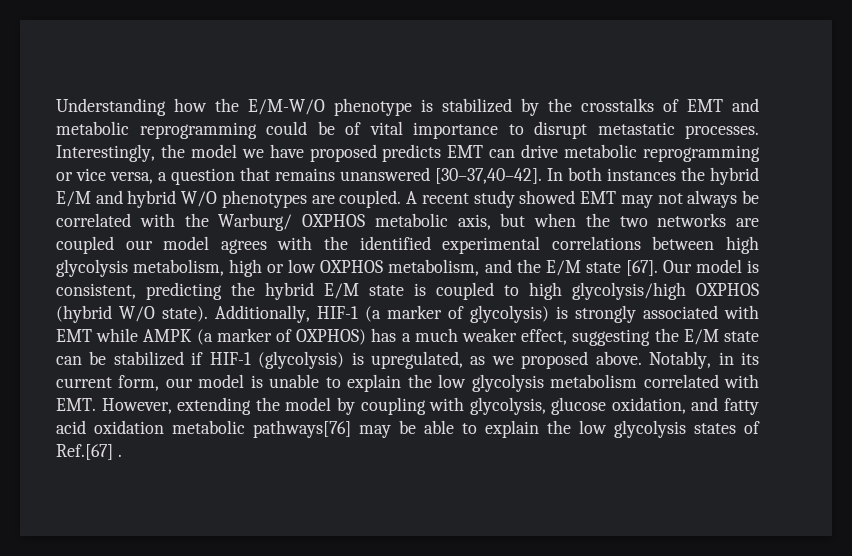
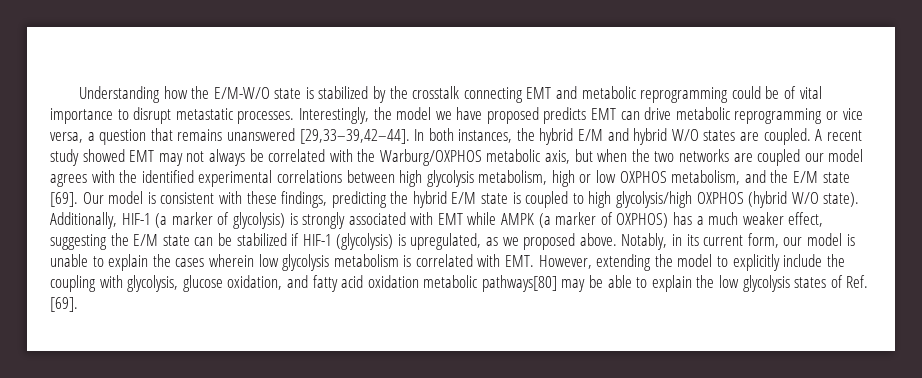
- Understanding how the E/M-W/O phenotype is stabilized by the crosstalks of EMT and metabolic reprogramming could be of vital importance to disrupt metastatic processes.
+ Understanding how the E/M-W/O state is stabilized by the crosstalk connecting EMT and metabolic reprogramming could be of vital importance to disrupt metastatic processes.
- Interestingly, the model we have proposed predicts EMT can drive metabolic reprogramming or vice versa, a question that remains unanswered [30–37,40–42].
+ Interestingly, the model we have proposed predicts EMT can drive metabolic reprogramming or vice versa, a question that remains unanswered [29,33–39,42–44].
- In both instances the hybrid E/M and hybrid W/O phenotypes are coupled.
+ In both instances, the hybrid E/M and hybrid W/O states are coupled.
- A recent study showed EMT may not always be correlated with the Warburg/ OXPHOS metabolic axis, but when the two networks are coupled our model agrees with the identified experimental correlations between high glycolysis metabolism, high or low OXPHOS metabolism, and the E/M state [67].
+ A recent study showed EMT may not always be correlated with the Warburg/OXPHOS metabolic axis, but when the two networks are coupled our model agrees with the identified experimental correlations between high glycolysis metabolism, high or low OXPHOS metabolism, and the E/M state [69].
- Our model is consistent, predicting the hybrid E/M state is coupled to high glycolysis/high OXPHOS (hybrid W/O state).
+ Our model is consistent with these findings, predicting the hybrid E/M state is coupled to high glycolysis/high OXPHOS (hybrid W/O state).
- Notably, in its current form, our model is unable to explain the low glycolysis metabolism correlated with EMT. However, extending the model by coupling with glycolysis, glucose oxidation, and fatty acid oxidation metabolic pathways[76] may be able to explain the low glycolysis states of Ref.[67] .
+ Notably, in its current form, our model is unable to explain the cases wherein low glycolysis metabolism is correlated with EMT. However, extending the model to explicitly include the coupling with glycolysis, glucose oxidation, and fatty acid oxidation metabolic pathways[80] may be able to explain the low glycolysis states of Ref. [69].

